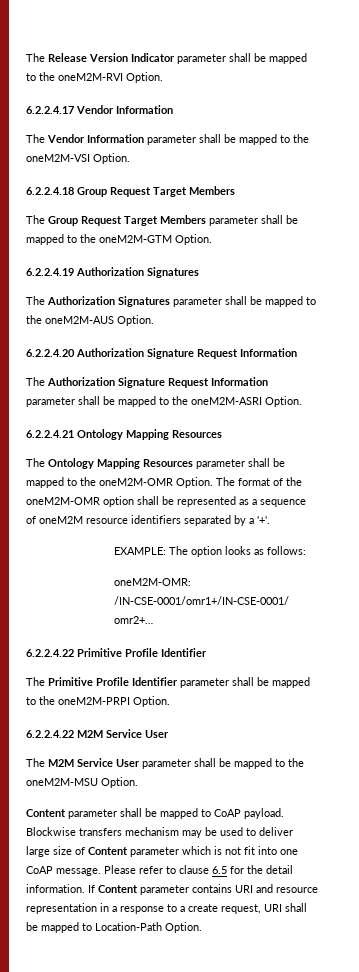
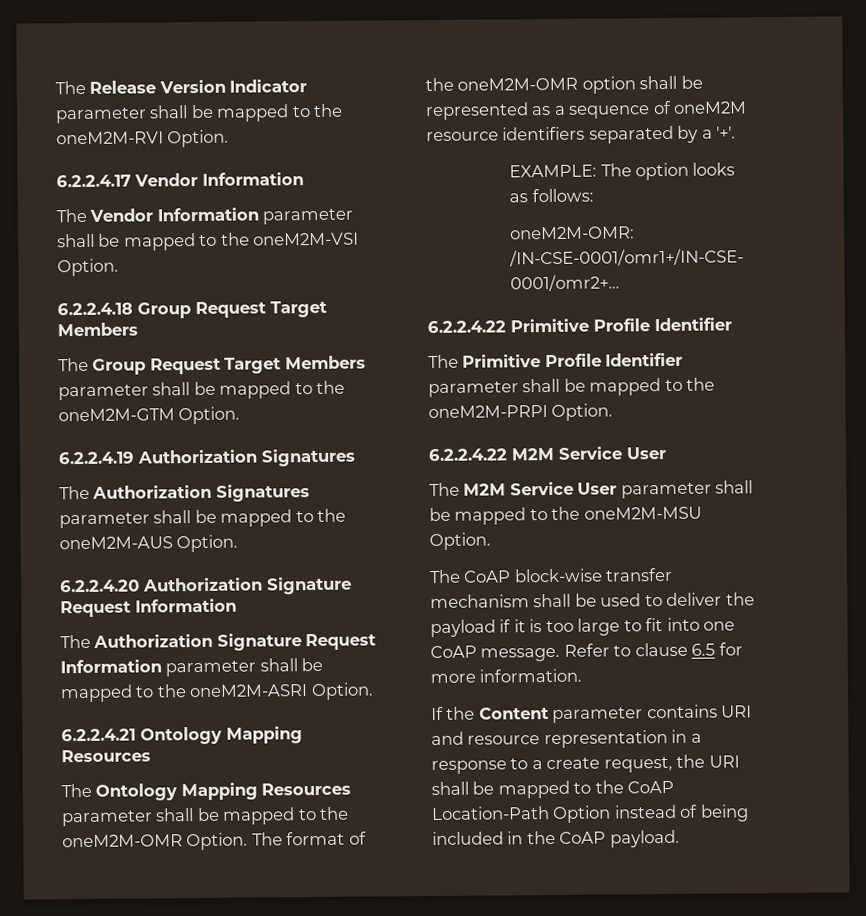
- Content parameter shall be mapped to CoAP payload. Blockwise transfers mechanism may be used to deliver large size of Content parameter which is not fit into one CoAP message.
+ The CoAP block-wise transfer mechanism shall be used to deliver the payload if it is too large to fit into one CoAP message.
- Please refer to clause 6.5 for the detail information. If Content parameter contains URI and resource representation in a response to a create request, URI shall be mapped to Location-Path Option.
+ Refer to clause 6.5 for more information.
+ If the Content parameter contains URI and resource representation in a response to a create request, the URI shall be mapped to the CoAP Location-Path Option instead of being included in the CoAP payload.

